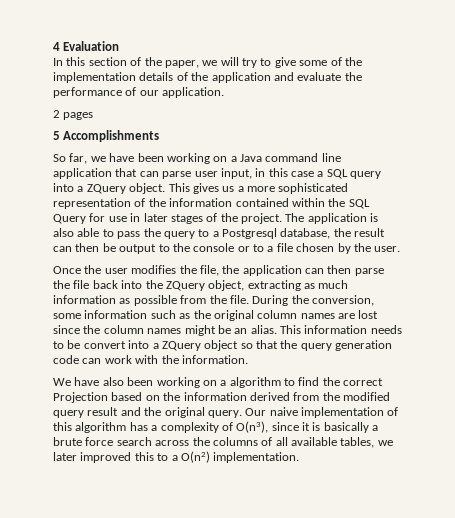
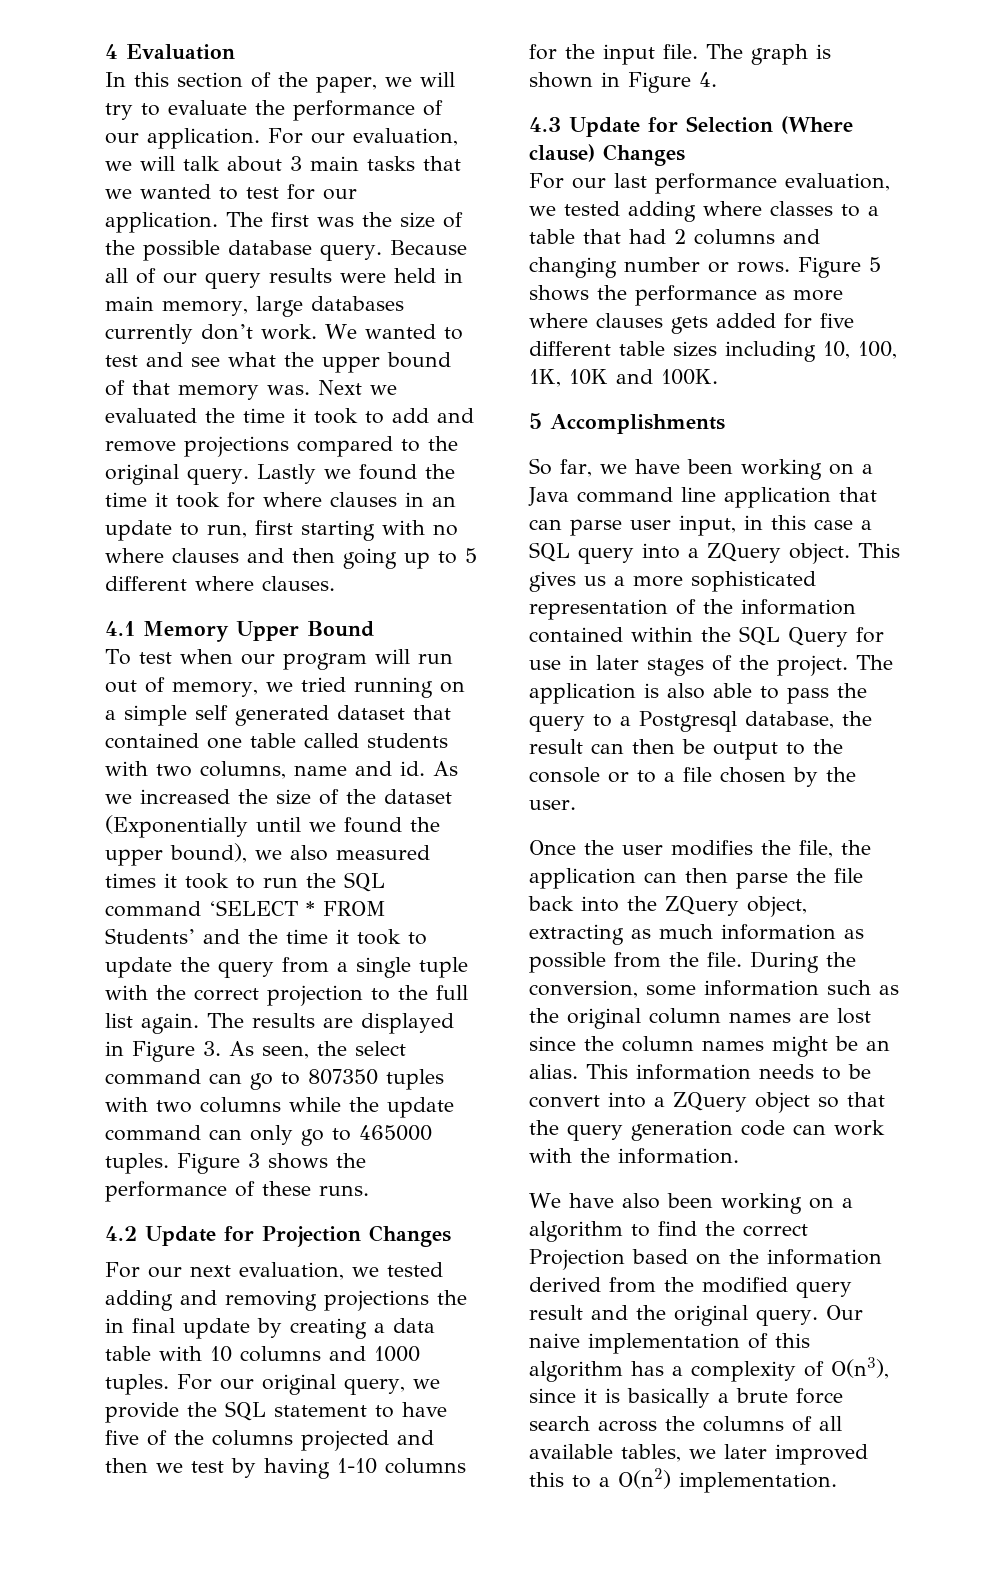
- In this section of the paper, we will try to give some of the implementation details of the application and evaluate the performance of our application.
- 2 pages
+ In this section of the paper, we will try to evaluate the performance of our application. For our evaluation, we will talk about 3 main tasks that we wanted to test for our application. The first was the size of the possible database query. Because all of our query results were held in main memory, large databases currently don’t work. We wanted to test and see what the upper bound of that memory was. Next we evaluated the time it took to add and remove projections compared to the original query. Lastly we found the time it took for where clauses in an update to run, first starting with no where clauses and then going up to 5 different where clauses.
+ 4.1 Memory Upper Bound
+ To test when our program will run out of memory, we tried running on a simple self generated dataset that contained one table called students with two columns, name and id. As we increased the size of the dataset (Exponentially until we found the upper bound), we also measured times it took to run the SQL command ‘SELECT * FROM Students’ and the time it took to update the query from a single tuple with the correct projection to the full list again. The results are displayed in Figure 3. As seen, the select command can go to 807350 tuples with two columns while the update command can only go to 465000 tuples. Figure 3 shows the performance of these runs.
+ 4.2 Update for Projection Changes
+ For our next evaluation, we tested adding and removing projections the in final update by creating a data table with 10 columns and 1000 tuples. For our original query, we provide the SQL statement to have five of the columns projected and then we test by having 1-10 columns for the input file. The graph is shown in Figure 4.
+ 4.3 Update for Selection (Where clause) Changes
+ For our last performance evaluation, we tested adding where classes to a table that had 2 columns and changing number or rows. Figure 5 shows the performance as more where clauses gets added for five different table sizes including 10, 100, 1K, 10K and 100K.

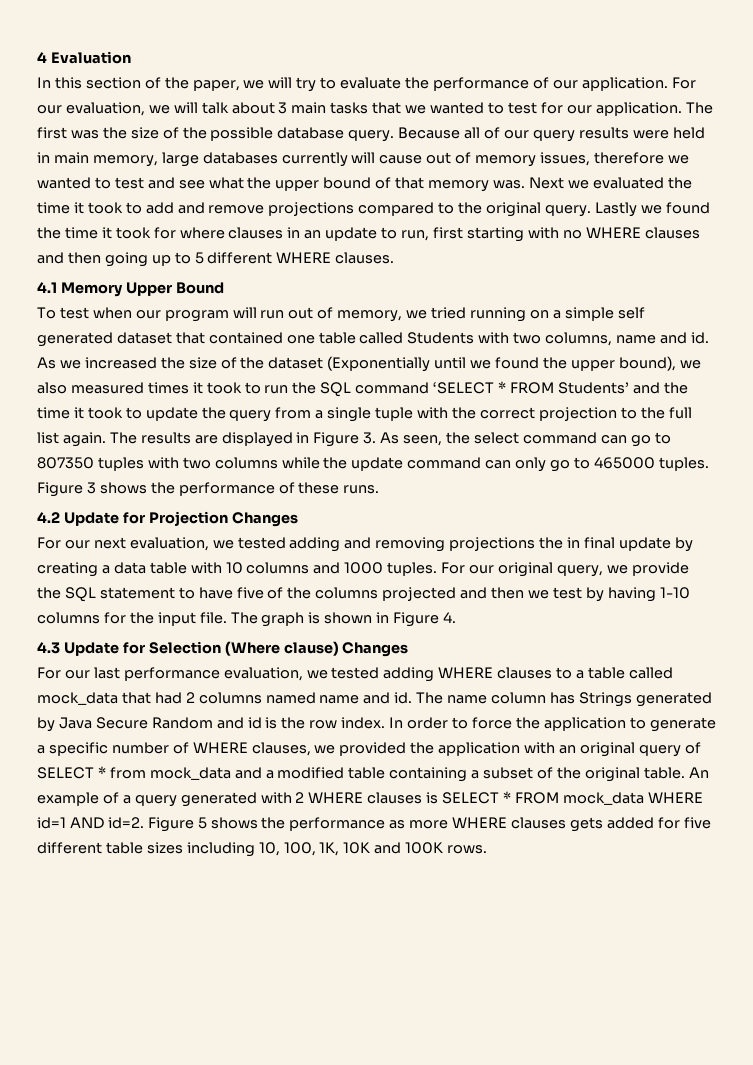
- Because all of our query results were held in main memory, large databases currently don’t work. We wanted to test and see what the upper bound of that memory was.
+ Because all of our query results were held in main memory, large databases currently will cause out of memory issues, therefore we wanted to test and see what the upper bound of that memory was.
- Lastly we found the time it took for where clauses in an update to run, first starting with no where clauses and then going up to 5 different where clauses.
+ Lastly we found the time it took for where clauses in an update to run, first starting with no WHERE clauses and then going up to 5 different WHERE clauses.
- To test when our program will run out of memory, we tried running on a simple self generated dataset that contained one table called students with two columns, name and id.
+ To test when our program will run out of memory, we tried running on a simple self generated dataset that contained one table called Students with two columns, name and id.
- For our last performance evaluation, we tested adding where classes to a table that had 2 columns and changing number or rows.
+ For our last performance evaluation, we tested adding WHERE clauses to a table called mock_data that had 2 columns named name and id. The name column has Strings generated by Java Secure Random and id is the row index. In order to force the application to generate a specific number of WHERE clauses, we provided the application with an original query of SELECT * from mock_data and a modified table containing a subset of the original table. An example of a query generated with 2 WHERE clauses is SELECT * FROM mock_data WHERE id=1 AND id=2.
- Figure 5 shows the performance as more where clauses gets added for five different table sizes including 10, 100, 1K, 10K and 100K.
- 5 Accomplishments
- So far, we have been working on a Java command line application that can parse user input, in this case a SQL query into a ZQuery object. This gives us a more sophisticated representation of the information contained within the SQL Query for use in later stages of the project. The application is also able to pass the query to a Postgresql database, the result can then be output to the console or to a file chosen by the user.
- Once the user modifies the file, the application can then parse the file back into the ZQuery object, extracting as much information as possible from the file. During the conversion, some information such as the original column names are lost since the column names might be an alias. This information needs to be convert into a ZQuery object so that the query generation code can work with the information.
- We have also been working on a algorithm to find the correct Projection based on the information derived from the modified query result and the original query. Our naive implementation of this algorithm has a complexity of O(n3), since it is basically a brute force search across the columns of all available tables, we later improved this to a O(n2) implementation.
+ Figure 5 shows the performance as more WHERE clauses gets added for five different table sizes including 10, 100, 1K, 10K and 100K rows.

